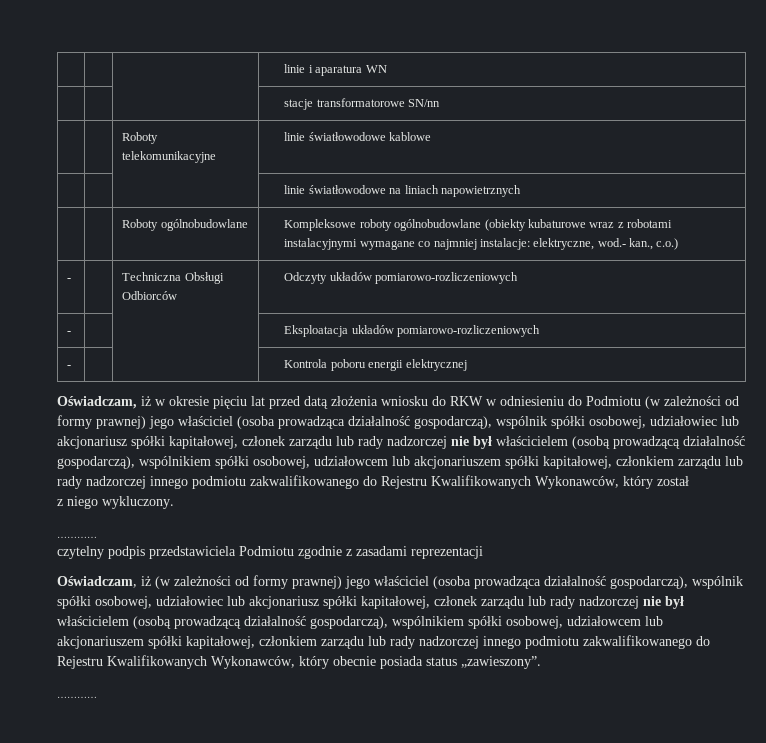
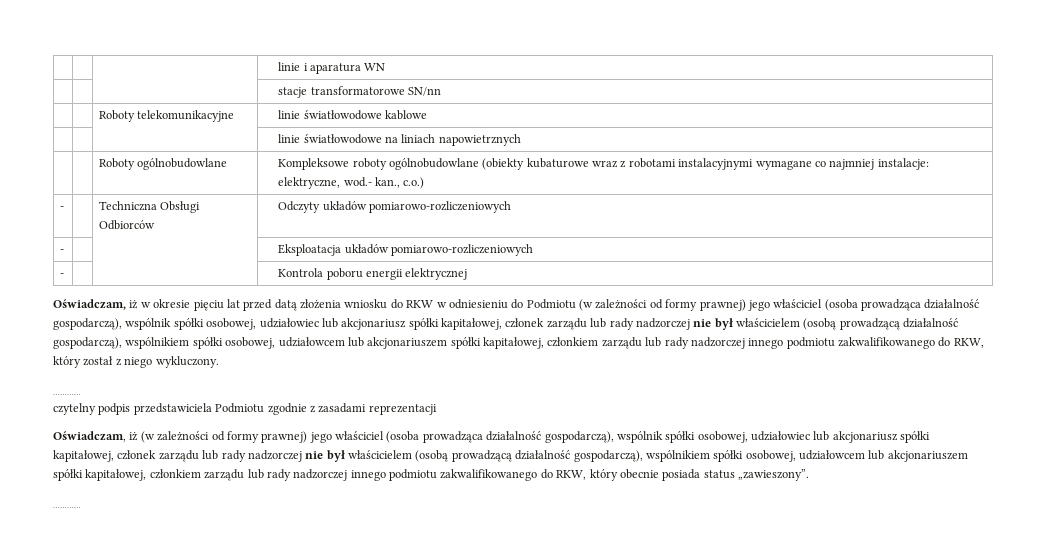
- Oświadczam, iż w okresie pięciu lat przed datą złożenia wniosku do RKW w odniesieniu do Podmiotu (w zależności od formy prawnej) jego właściciel (osoba prowadząca działalność gospodarczą), wspólnik spółki osobowej, udziałowiec lub akcjonariusz spółki kapitałowej, członek zarządu lub rady nadzorczej nie był właścicielem (osobą prowadzącą działalność gospodarczą), wspólnikiem spółki osobowej, udziałowcem lub akcjonariuszem spółki kapitałowej, członkiem zarządu lub rady nadzorczej innego podmiotu zakwalifikowanego do Rejestru Kwalifikowanych Wykonawców, który został
- z niego wykluczony.
+ Oświadczam, iż w okresie pięciu lat przed datą złożenia wniosku do RKW w odniesieniu do Podmiotu (w zależności od formy prawnej) jego właściciel (osoba prowadząca działalność gospodarczą), wspólnik spółki osobowej, udziałowiec lub akcjonariusz spółki kapitałowej, członek zarządu lub rady nadzorczej nie był właścicielem (osobą prowadzącą działalność gospodarczą), wspólnikiem spółki osobowej, udziałowcem lub akcjonariuszem spółki kapitałowej, członkiem zarządu lub rady nadzorczej innego podmiotu zakwalifikowanego do RKW, który został z niego wykluczony.
- Oświadczam, iż (w zależności od formy prawnej) jego właściciel (osoba prowadząca działalność gospodarczą), wspólnik spółki osobowej, udziałowiec lub akcjonariusz spółki kapitałowej, członek zarządu lub rady nadzorczej nie był właścicielem (osobą prowadzącą działalność gospodarczą), wspólnikiem spółki osobowej, udziałowcem lub akcjonariuszem spółki kapitałowej, członkiem zarządu lub rady nadzorczej innego podmiotu zakwalifikowanego do Rejestru Kwalifikowanych Wykonawców, który obecnie posiada status „zawieszony”.
+ Oświadczam, iż (w zależności od formy prawnej) jego właściciel (osoba prowadząca działalność gospodarczą), wspólnik spółki osobowej, udziałowiec lub akcjonariusz spółki kapitałowej, członek zarządu lub rady nadzorczej nie był właścicielem (osobą prowadzącą działalność gospodarczą), wspólnikiem spółki osobowej, udziałowcem lub akcjonariuszem spółki kapitałowej, członkiem zarządu lub rady nadzorczej innego podmiotu zakwalifikowanego do RKW, który obecnie posiada status „zawieszony”.

